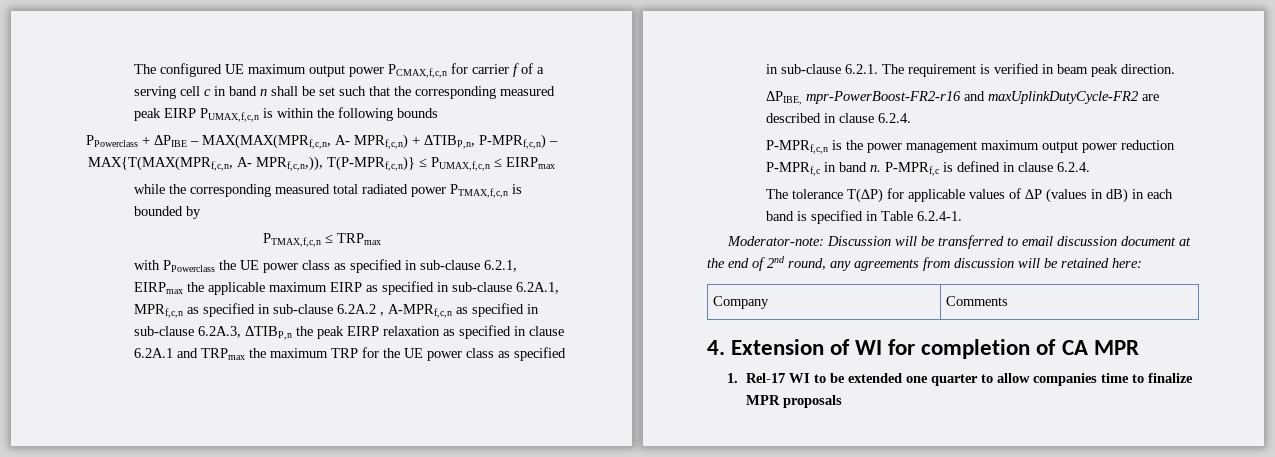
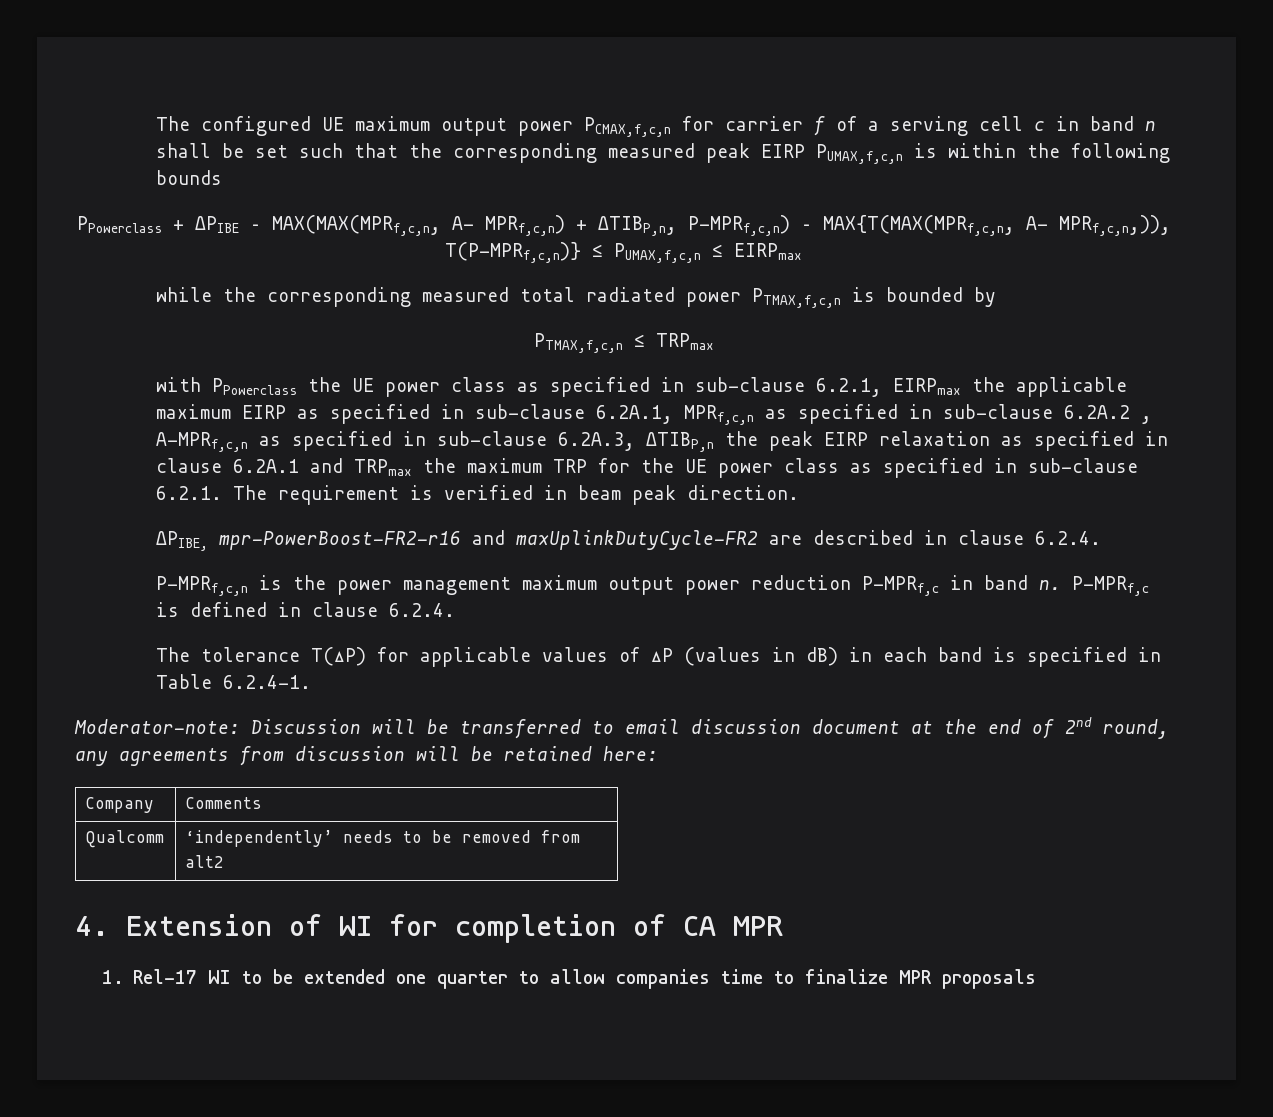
+ Qualcomm | ‘independently’ needs to be removed from alt2

